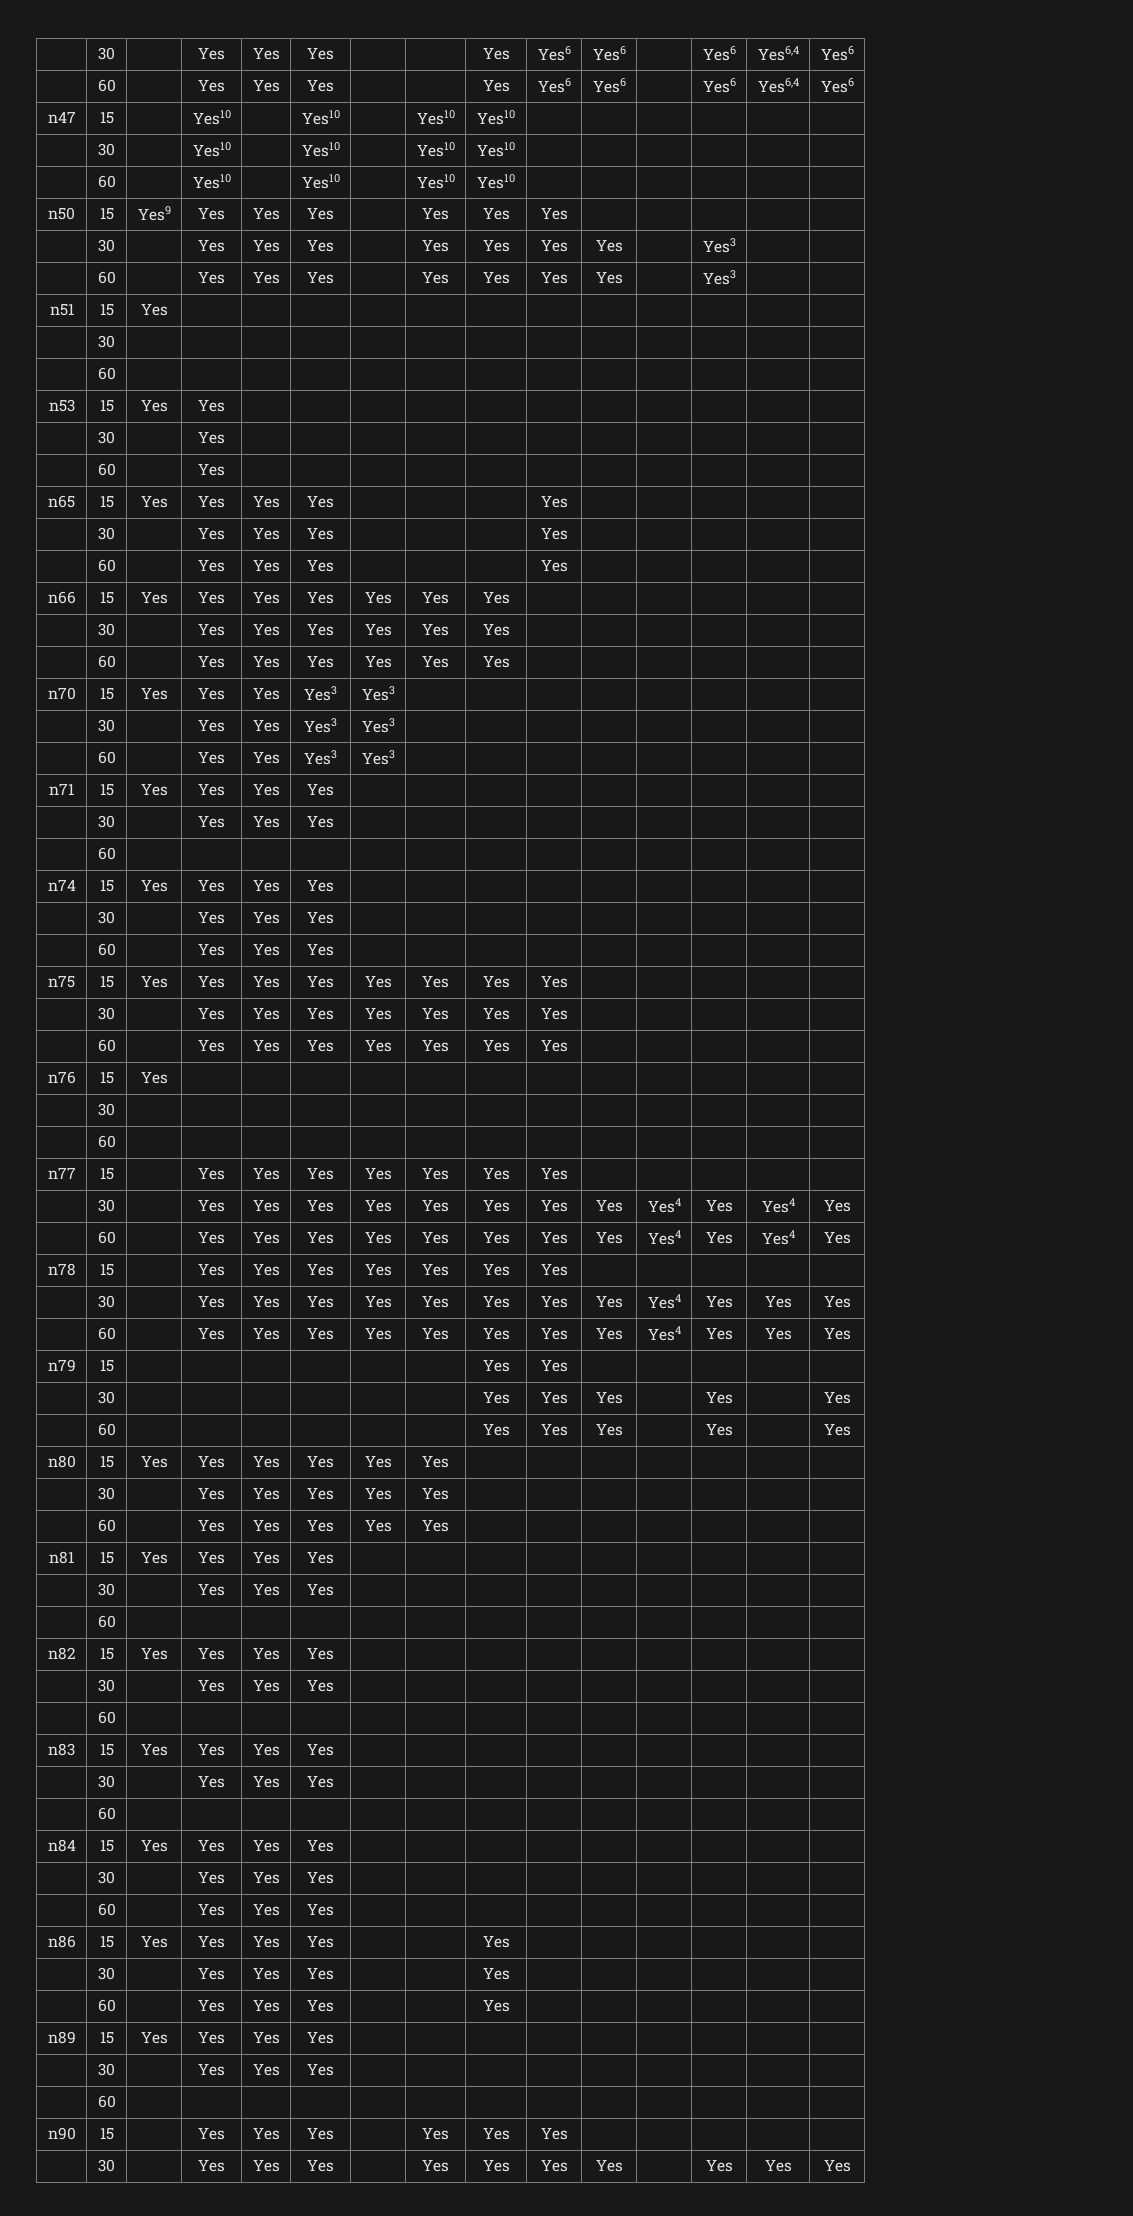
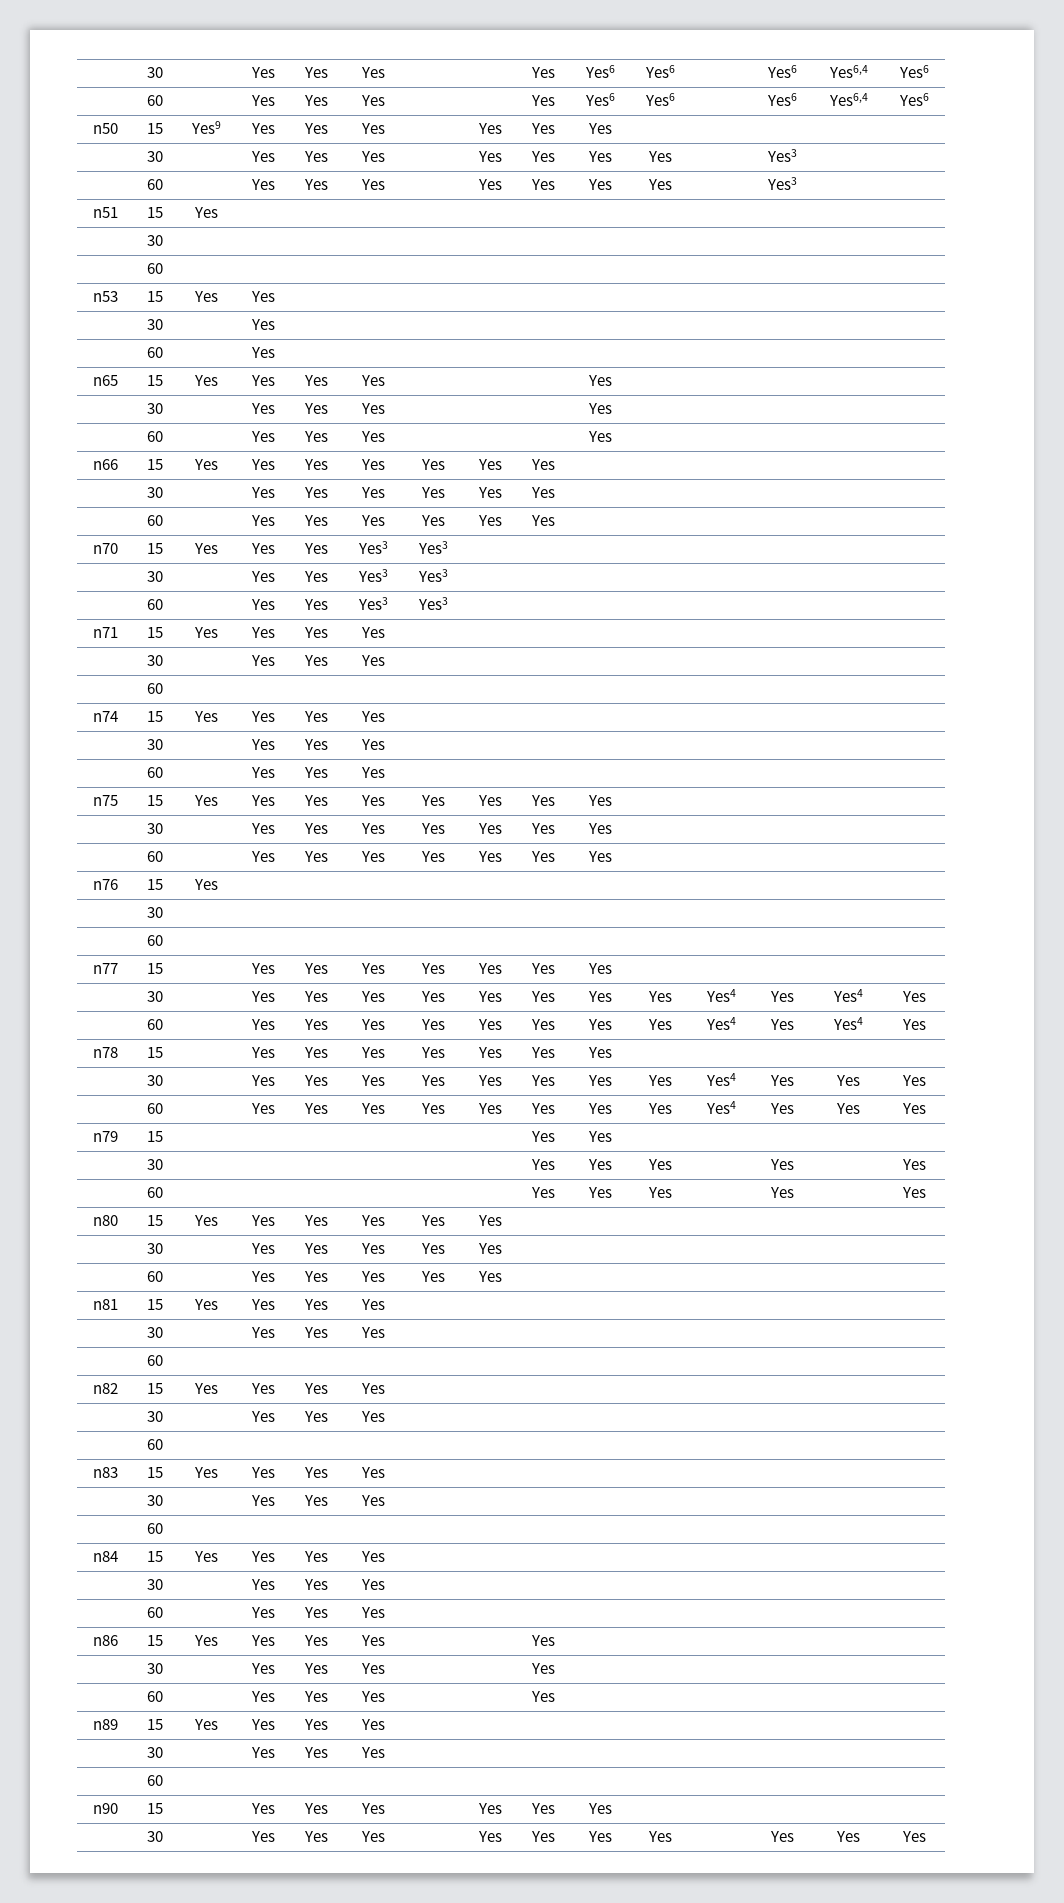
- n47 | 15 | | Yes10 | | Yes10 | | Yes10 | Yes10 | | | | | |
- | 30 | | Yes10 | | Yes10 | | Yes10 | Yes10 | | | | | |
- | 60 | | Yes10 | | Yes10 | | Yes10 | Yes10 | | | | | |

